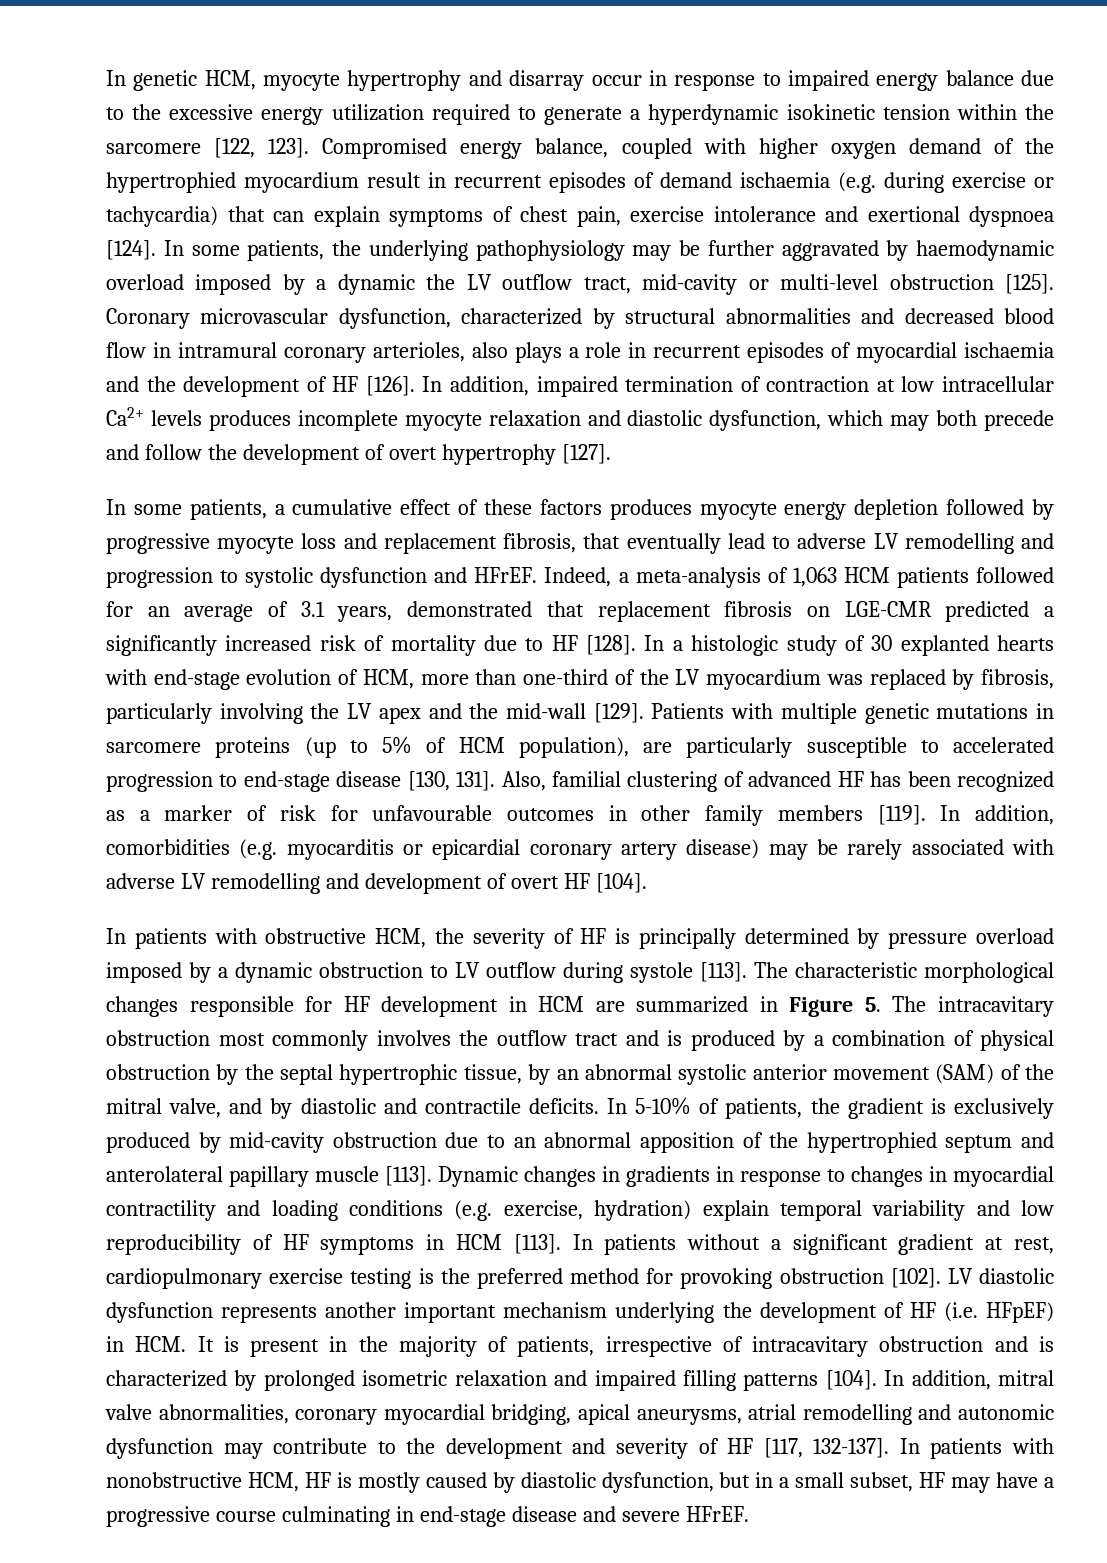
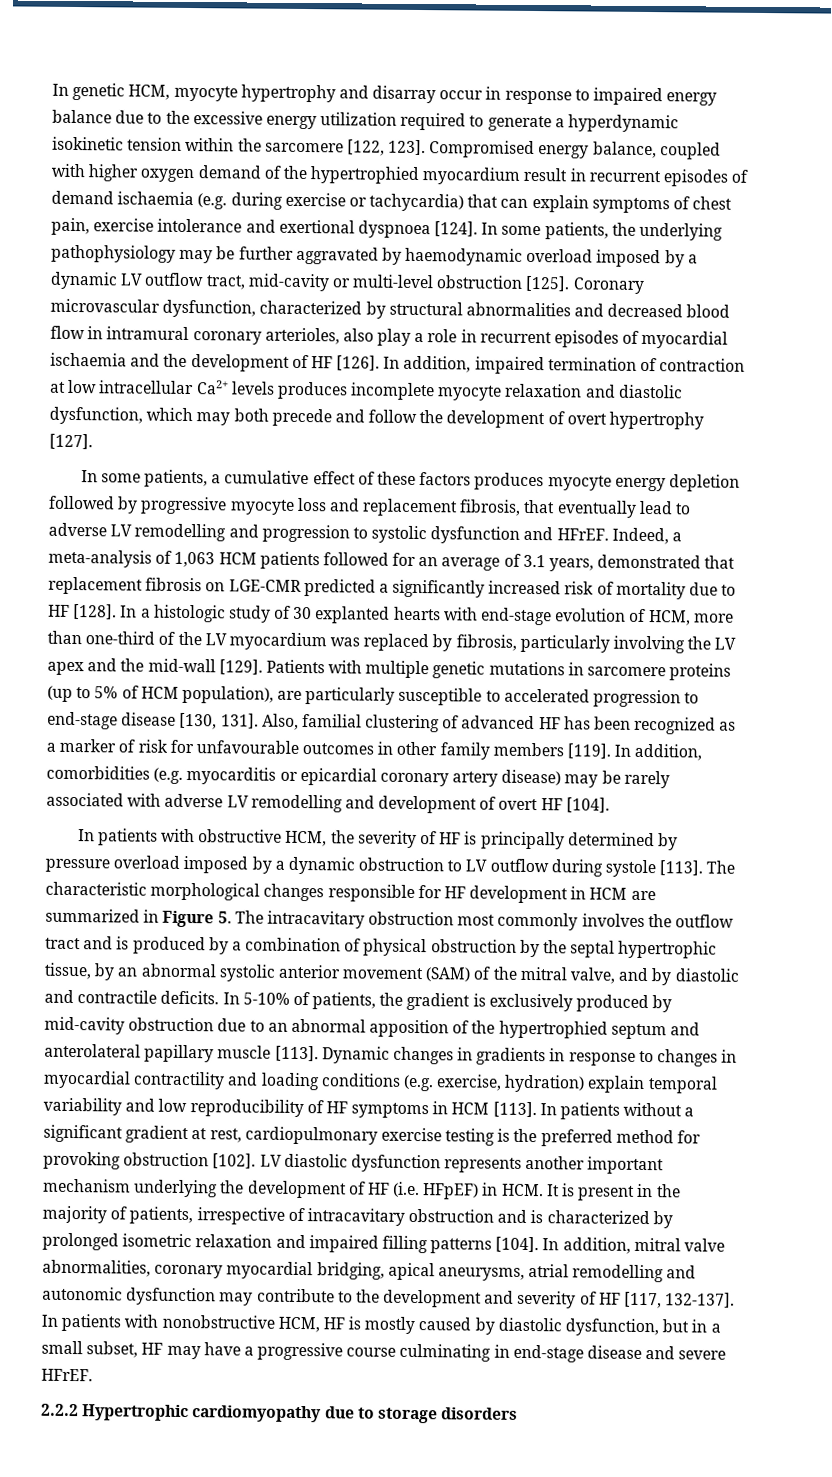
- In some patients, the underlying pathophysiology may be further aggravated by haemodynamic overload imposed by a dynamic the LV outflow tract, mid-cavity or multi-level obstruction [125].
+ In some patients, the underlying pathophysiology may be further aggravated by haemodynamic overload imposed by a dynamic LV outflow tract, mid-cavity or multi-level obstruction [125].
- Coronary microvascular dysfunction, characterized by structural abnormalities and decreased blood flow in intramural coronary arterioles, also plays a role in recurrent episodes of myocardial ischaemia and the development of HF [126].
+ Coronary microvascular dysfunction, characterized by structural abnormalities and decreased blood flow in intramural coronary arterioles, also play a role in recurrent episodes of myocardial ischaemia and the development of HF [126].
+ 2.2.2 Hypertrophic cardiomyopathy due to storage disorders

